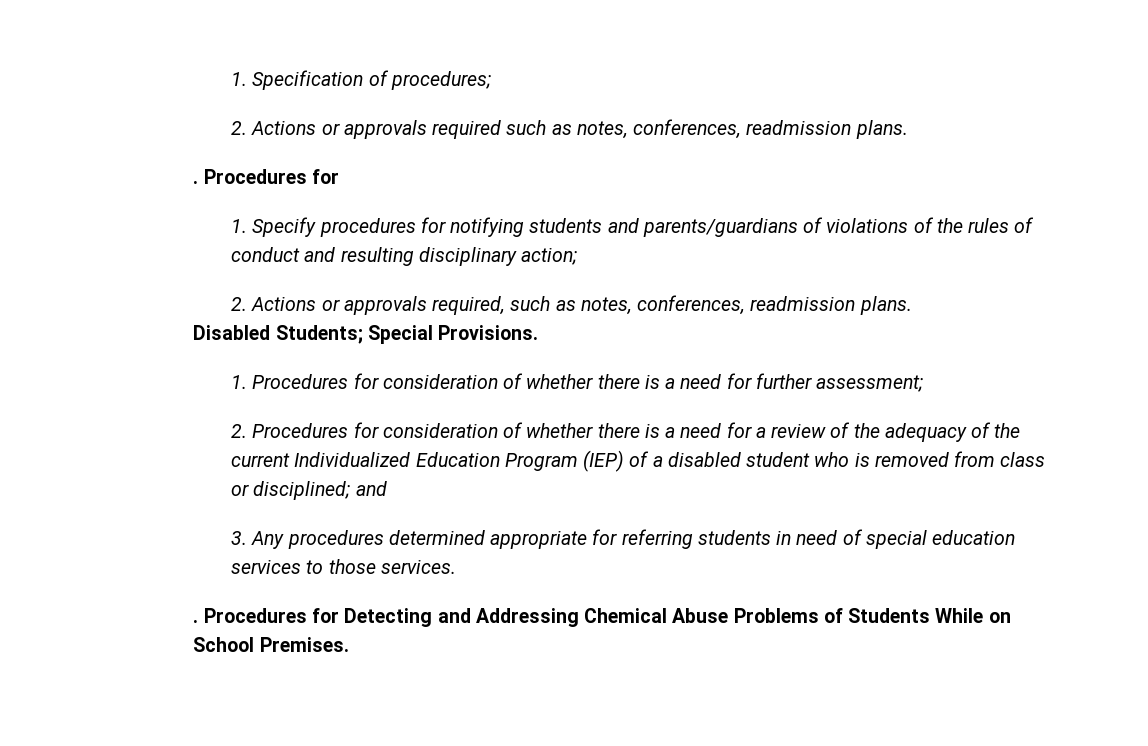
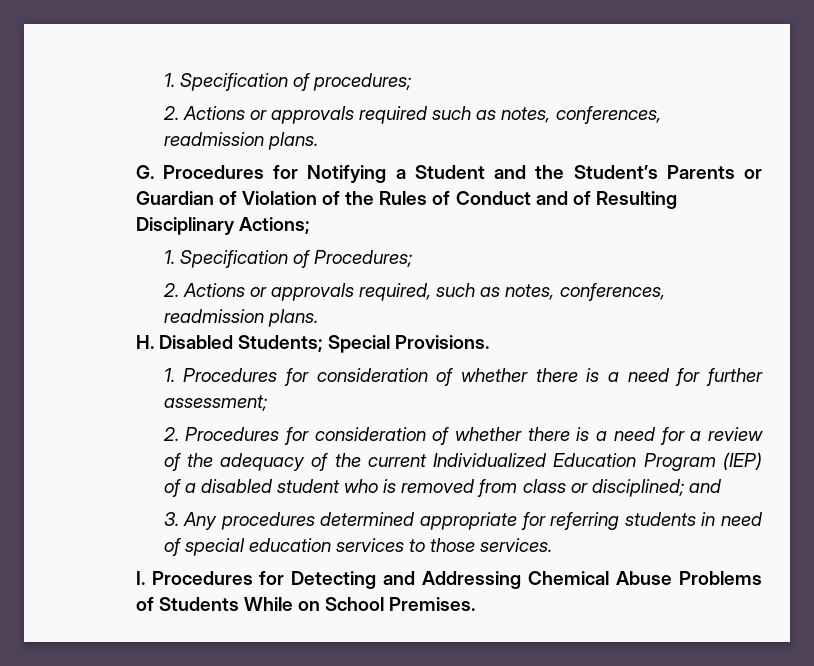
  2. Actions or approvals required such as notes, conferences, readmission plans.
- . Procedures for
- 1. Specify procedures for notifying students and parents/guardians of violations of the rules of conduct and resulting disciplinary action;
+ G. Procedures for Notifying a Student and the Student’s Parents or Guardian of Violation of the Rules of Conduct and of Resulting Disciplinary Actions;
+ 1. Specification of Procedures;
- Disabled Students; Special Provisions.
+ H. Disabled Students; Special Provisions.
- . Procedures for Detecting and Addressing Chemical Abuse Problems of Students While on School Premises.
+ I. Procedures for Detecting and Addressing Chemical Abuse Problems of Students While on School Premises.

